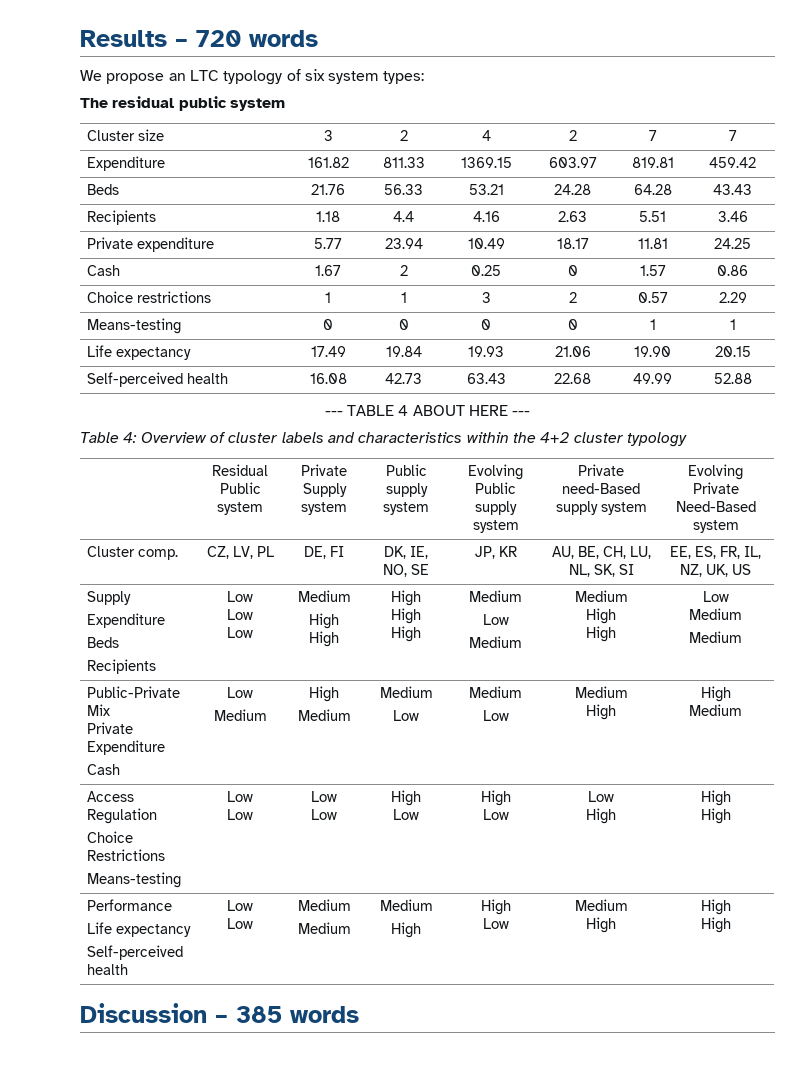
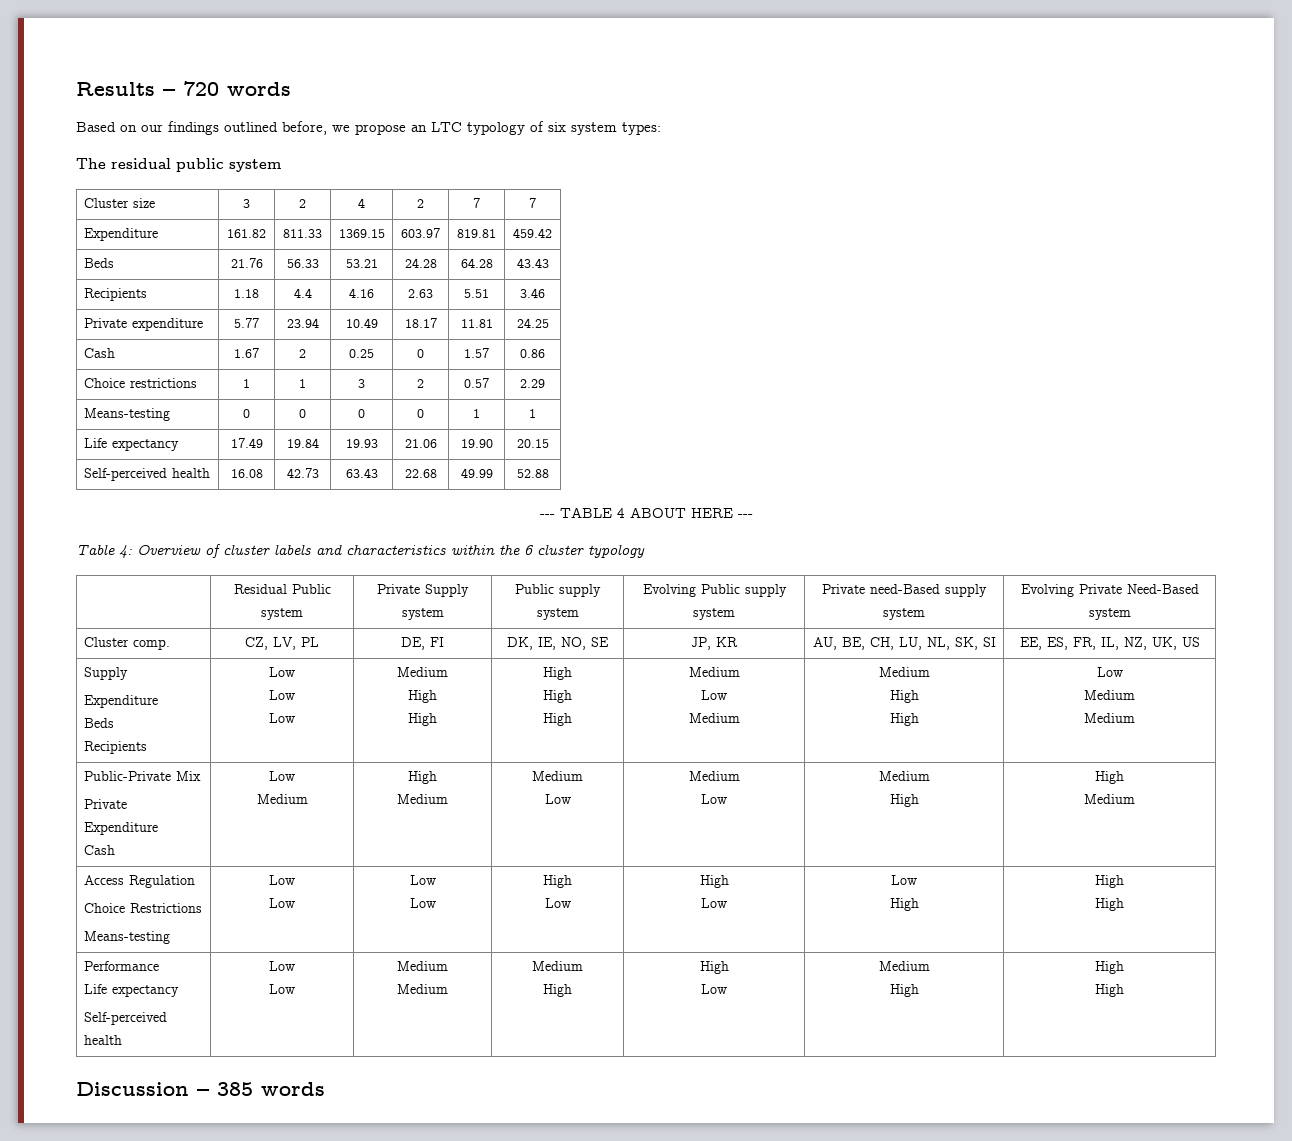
- We propose an LTC typology of six system types:
+ Based on our findings outlined before, we propose an LTC typology of six system types:
- Table 4: Overview of cluster labels and characteristics within the 4+2 cluster typology
+ Table 4: Overview of cluster labels and characteristics within the 6 cluster typology

